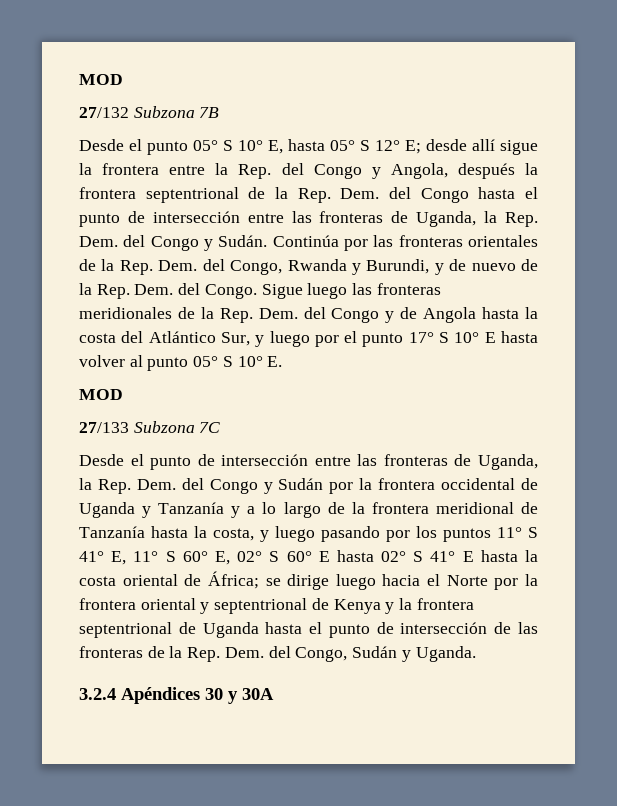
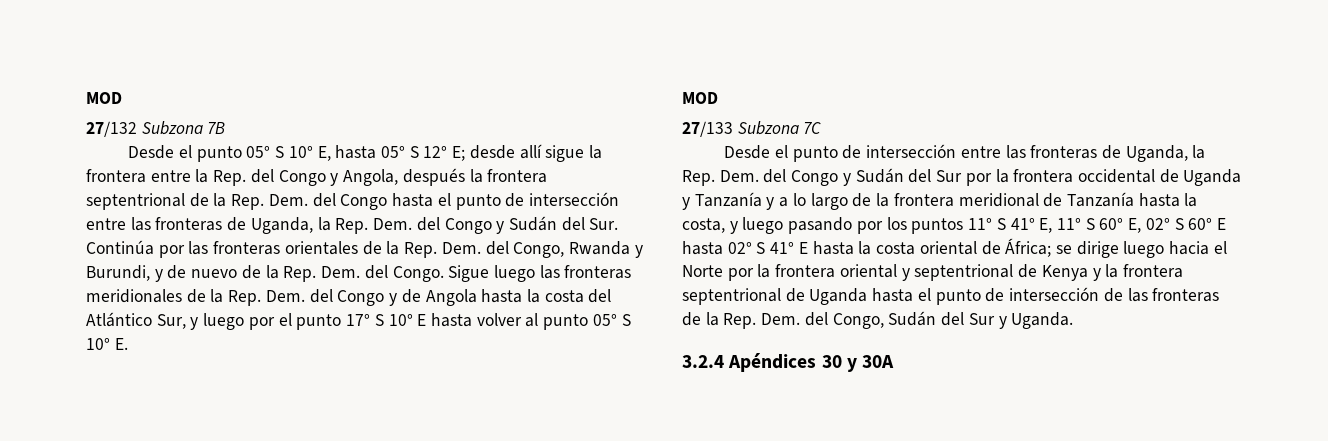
- desde allí sigue la frontera entre la Rep. del Congo y Angola, después la frontera septentrional de la Rep. Dem. del Congo hasta el punto de intersección entre las fronteras de Uganda, la Rep. Dem. del Congo y Sudán. Continúa por las fronteras orientales de la Rep. Dem. del Congo, Rwanda y Burundi, y de nuevo de la Rep. Dem. del Congo.
+ desde allí sigue la frontera entre la Rep. del Congo y Angola, después la frontera septentrional de la Rep. Dem. del Congo hasta el punto de intersección entre las fronteras de Uganda, la Rep. Dem. del Congo y Sudán del Sur. Continúa por las fronteras orientales de la Rep. Dem. del Congo, Rwanda y Burundi, y de nuevo de la Rep. Dem. del Congo.
- Desde el punto de intersección entre las fronteras de Uganda, la Rep. Dem. del Congo y Sudán por la frontera occidental de Uganda y Tanzanía y a lo largo de la frontera meridional de Tanzanía hasta la costa, y luego pasando por los puntos 11° S 41° E, 11° S 60° E, 02° S 60° E hasta 02° S 41° E hasta la costa oriental de África;
+ Desde el punto de intersección entre las fronteras de Uganda, la Rep. Dem. del Congo y Sudán del Sur por la frontera occidental de Uganda y Tanzanía y a lo largo de la frontera meridional de Tanzanía hasta la costa, y luego pasando por los puntos 11° S 41° E, 11° S 60° E, 02° S 60° E hasta 02° S 41° E hasta la costa oriental de África;
- se dirige luego hacia el Norte por la frontera oriental y septentrional de Kenya y la frontera septentrional de Uganda hasta el punto de intersección de las fronteras de la Rep. Dem. del Congo, Sudán y Uganda.
+ se dirige luego hacia el Norte por la frontera oriental y septentrional de Kenya y la frontera septentrional de Uganda hasta el punto de intersección de las fronteras de la Rep. Dem. del Congo, Sudán del Sur y Uganda.

